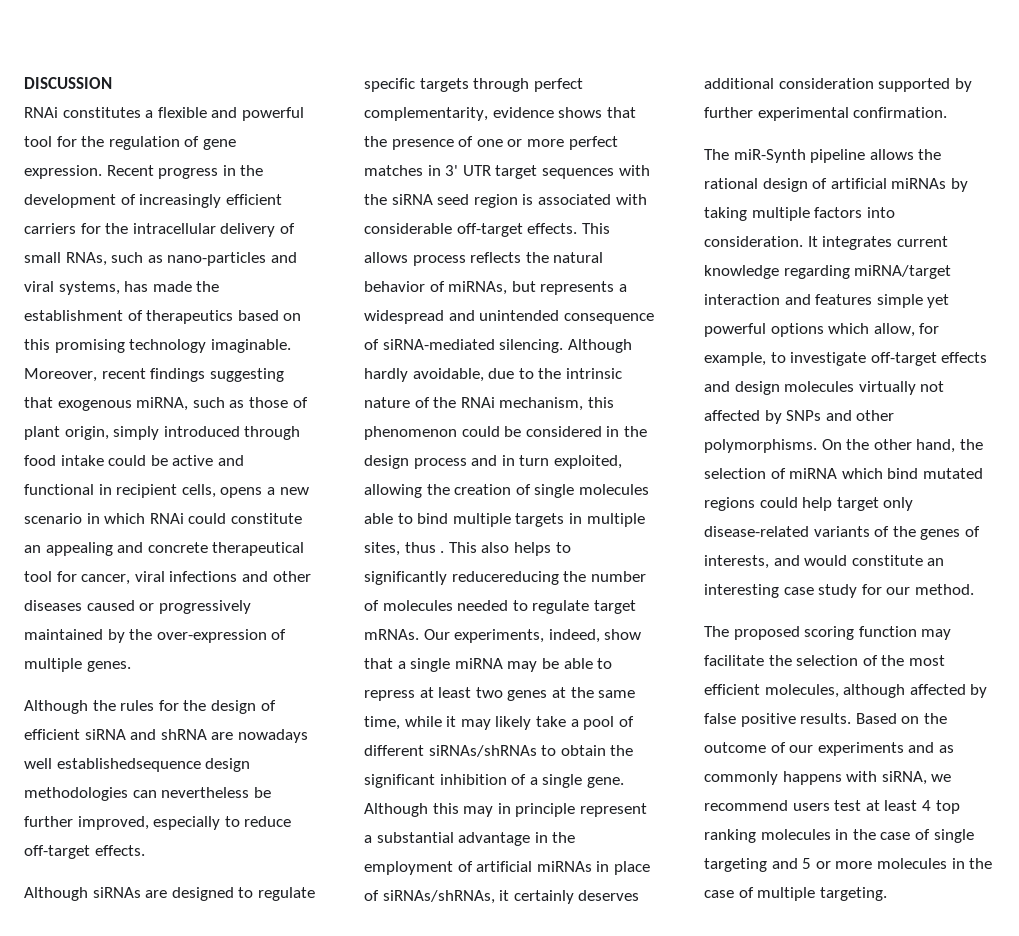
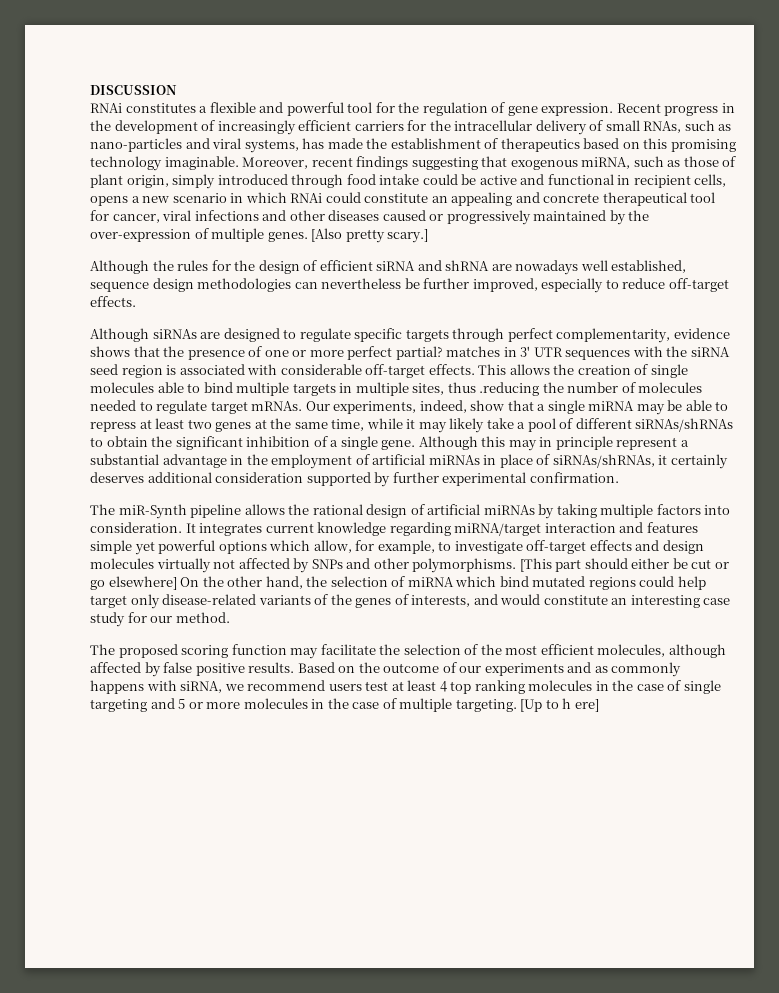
+ [Also pretty scary.]
- Although the rules for the design of efficient siRNA and shRNA are nowadays well establishedsequence design methodologies can nevertheless be further improved, especially to reduce off-target effects.
+ Although the rules for the design of efficient siRNA and shRNA are nowadays well established, sequence design methodologies can nevertheless be further improved, especially to reduce off-target effects.
- Although siRNAs are designed to regulate specific targets through perfect complementarity, evidence shows that the presence of one or more perfect matches in 3' UTR target sequences with the siRNA seed region is associated with considerable off-target effects.
+ Although siRNAs are designed to regulate specific targets through perfect complementarity, evidence shows that the presence of one or more perfect partial? matches in 3' UTR sequences with the siRNA seed region is associated with considerable off-target effects.
- This allows process reflects the natural behavior of miRNAs, but represents a widespread and unintended consequence of siRNA-mediated silencing. Although hardly avoidable, due to the intrinsic nature of the RNAi mechanism, this phenomenon could be considered in the design process and in turn exploited, allowing the creation of single molecules able to bind multiple targets in multiple sites, thus . This also helps to significantly reducereducing the number of molecules needed to regulate target mRNAs.
+ This allows the creation of single molecules able to bind multiple targets in multiple sites, thus .reducing the number of molecules needed to regulate target mRNAs.
- On the other hand, the selection of miRNA which bind mutated regions could help target only disease-related variants of the genes of interests, and would constitute an interesting case study for our method.
+ [This part should either be cut or go elsewhere] On the other hand, the selection of miRNA which bind mutated regions could help target only disease-related variants of the genes of interests, and would constitute an interesting case study for our method.
+ [Up to h ere]

